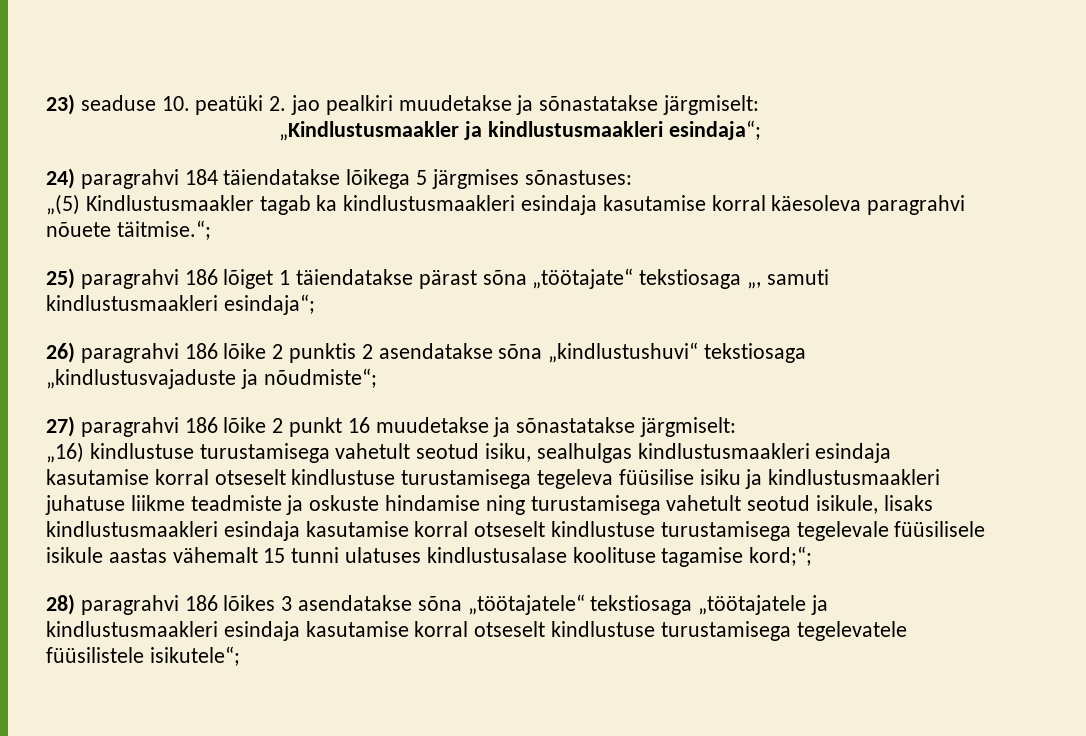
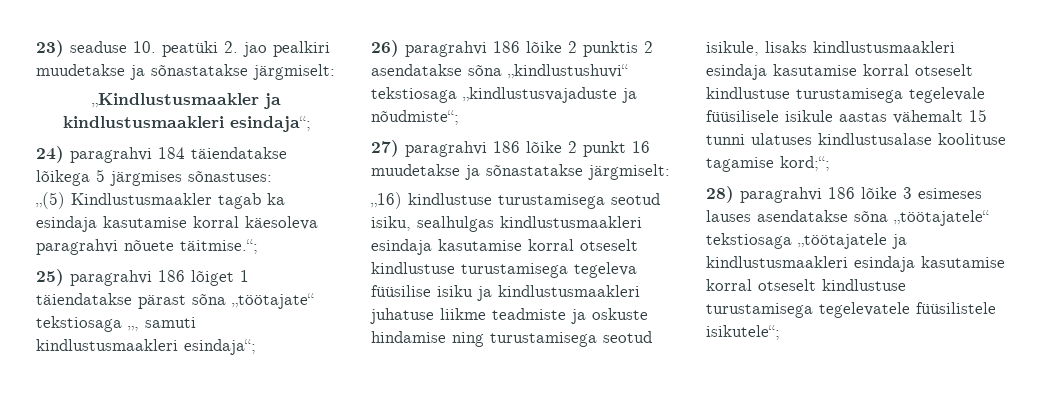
- „(5) Kindlustusmaakler tagab ka kindlustusmaakleri esindaja kasutamise korral käesoleva paragrahvi nõuete täitmise.“;
+ „(5) Kindlustusmaakler tagab ka esindaja kasutamise korral käesoleva paragrahvi nõuete täitmise.“;
- „16) kindlustuse turustamisega vahetult seotud isiku, sealhulgas kindlustusmaakleri esindaja kasutamise korral otseselt kindlustuse turustamisega tegeleva füüsilise isiku ja kindlustusmaakleri juhatuse liikme teadmiste ja oskuste hindamise ning turustamisega vahetult seotud isikule, lisaks kindlustusmaakleri esindaja kasutamise korral otseselt kindlustuse turustamisega tegelevale füüsilisele isikule aastas vähemalt 15 tunni ulatuses kindlustusalase koolituse tagamise kord;“;
+ „16) kindlustuse turustamisega seotud isiku, sealhulgas kindlustusmaakleri esindaja kasutamise korral otseselt kindlustuse turustamisega tegeleva füüsilise isiku ja kindlustusmaakleri juhatuse liikme teadmiste ja oskuste hindamise ning turustamisega seotud isikule, lisaks kindlustusmaakleri esindaja kasutamise korral otseselt kindlustuse turustamisega tegelevale füüsilisele isikule aastas vähemalt 15 tunni ulatuses kindlustusalase koolituse tagamise kord;“;
- 28) paragrahvi 186 lõikes 3 asendatakse sõna „töötajatele“ tekstiosaga „töötajatele ja kindlustusmaakleri esindaja kasutamise korral otseselt kindlustuse turustamisega tegelevatele füüsilistele isikutele“;
+ 28) paragrahvi 186 lõike 3 esimeses lauses asendatakse sõna „töötajatele“ tekstiosaga „töötajatele ja kindlustusmaakleri esindaja kasutamise korral otseselt kindlustuse turustamisega tegelevatele füüsilistele isikutele“;

